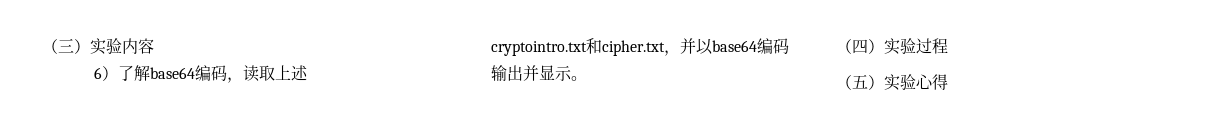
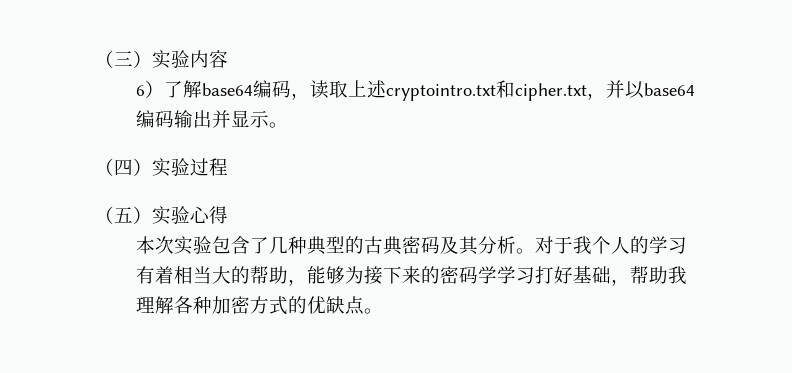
+ 本次实验包含了几种典型的古典密码及其分析。对于我个人的学习有着相当大的帮助，能够为接下来的密码学学习打好基础，帮助我理解各种加密方式的优缺点。

